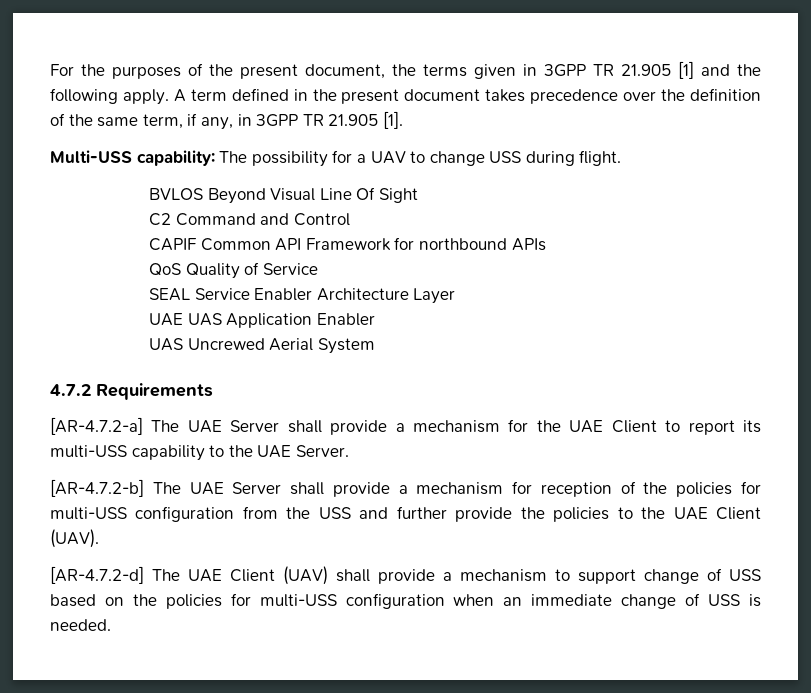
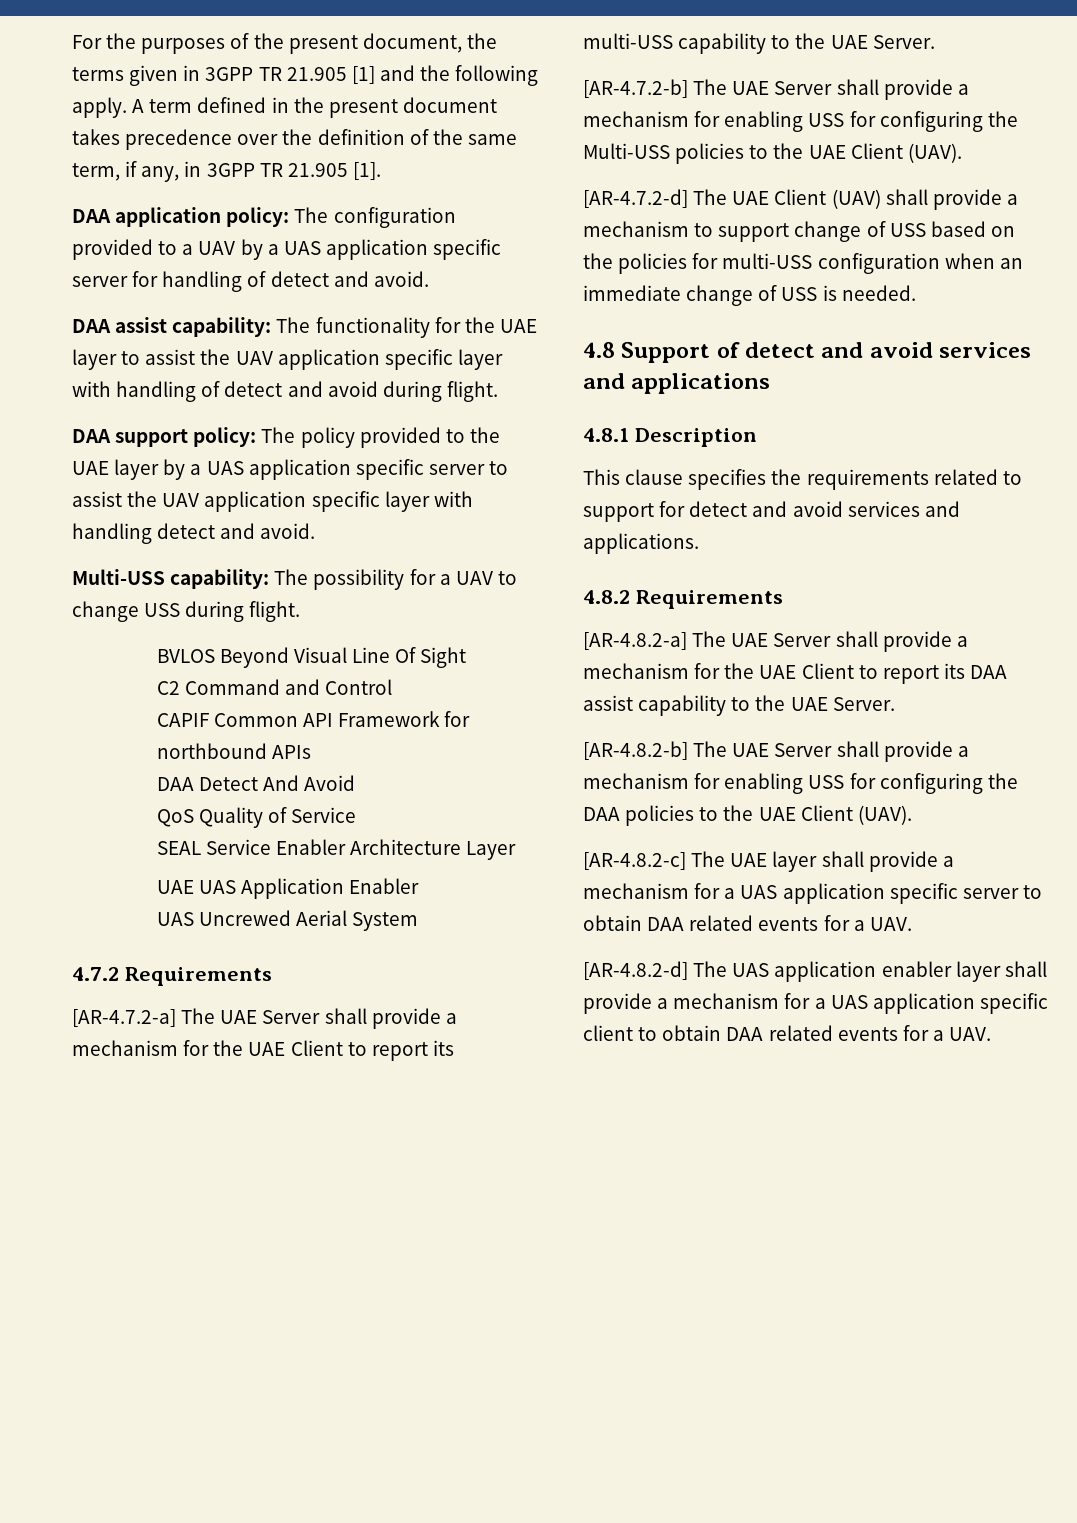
+ DAA application policy: The configuration provided to a UAV by a UAS application specific server for handling of detect and avoid.
+ DAA assist capability: The functionality for the UAE layer to assist the UAV application specific layer with handling of detect and avoid during flight.
+ DAA support policy: The policy provided to the UAE layer by a UAS application specific server to assist the UAV application specific layer with handling detect and avoid.
+ DAA Detect And Avoid
- [AR-4.7.2-b] The UAE Server shall provide a mechanism for reception of the policies for multi-USS configuration from the USS and further provide the policies to the UAE Client (UAV).
+ [AR-4.7.2-b] The UAE Server shall provide a mechanism for enabling USS for configuring the Multi-USS policies to the UAE Client (UAV).
+ 4.8 Support of detect and avoid services and applications
+ 4.8.1 Description
+ This clause specifies the requirements related to support for detect and avoid services and applications.
+ 4.8.2 Requirements
+ [AR-4.8.2-a] The UAE Server shall provide a mechanism for the UAE Client to report its DAA assist capability to the UAE Server.
+ [AR-4.8.2-b] The UAE Server shall provide a mechanism for enabling USS for configuring the DAA policies to the UAE Client (UAV).
+ [AR-4.8.2-c] The UAE layer shall provide a mechanism for a UAS application specific server to obtain DAA related events for a UAV.
+ [AR-4.8.2-d] The UAS application enabler layer shall provide a mechanism for a UAS application specific client to obtain DAA related events for a UAV.

